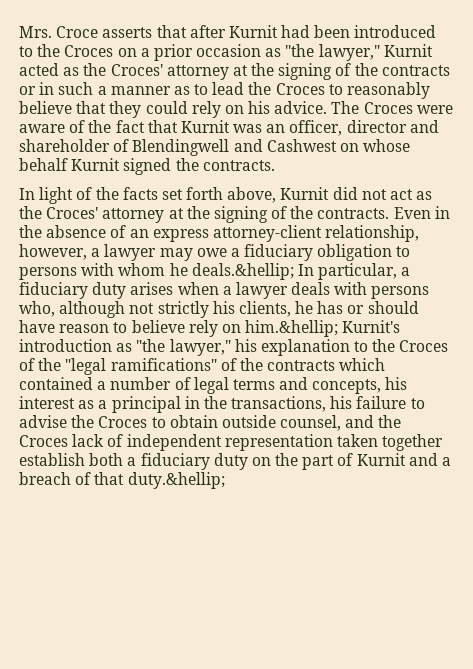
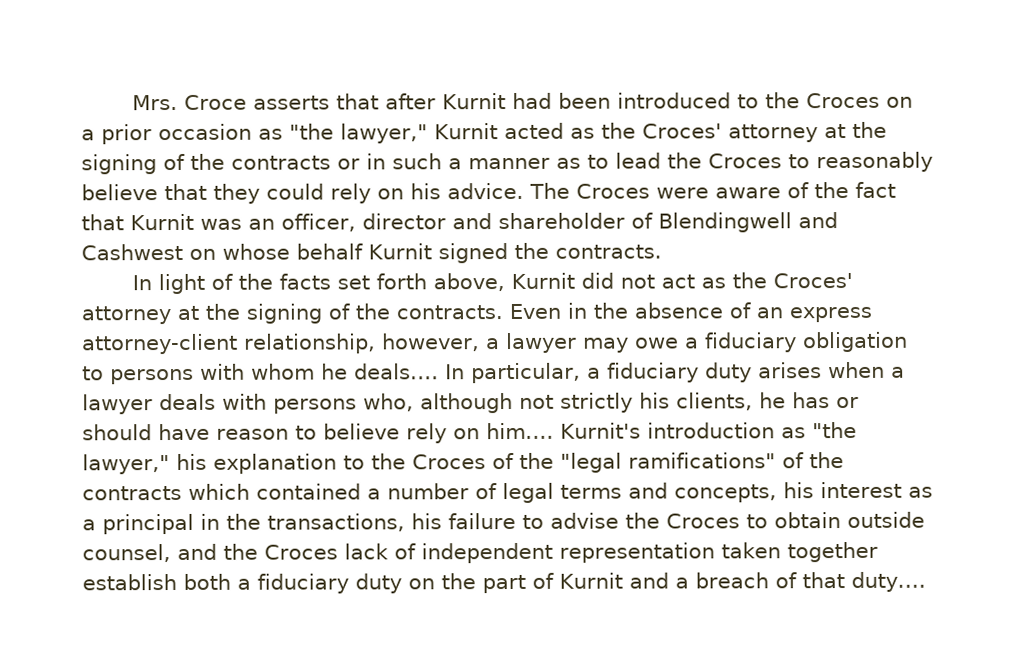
- Even in the absence of an express attorney-client relationship, however, a lawyer may owe a fiduciary obligation to persons with whom he deals.&hellip;
+ Even in the absence of an express attorney-client relationship, however, a lawyer may owe a fiduciary obligation to persons with whom he deals.…
- In particular, a fiduciary duty arises when a lawyer deals with persons who, although not strictly his clients, he has or should have reason to believe rely on him.&hellip;
+ In particular, a fiduciary duty arises when a lawyer deals with persons who, although not strictly his clients, he has or should have reason to believe rely on him.…
- Kurnit's introduction as "the lawyer," his explanation to the Croces of the "legal ramifications" of the contracts which contained a number of legal terms and concepts, his interest as a principal in the transactions, his failure to advise the Croces to obtain outside counsel, and the Croces lack of independent representation taken together establish both a fiduciary duty on the part of Kurnit and a breach of that duty.&hellip;
+ Kurnit's introduction as "the lawyer," his explanation to the Croces of the "legal ramifications" of the contracts which contained a number of legal terms and concepts, his interest as a principal in the transactions, his failure to advise the Croces to obtain outside counsel, and the Croces lack of independent representation taken together establish both a fiduciary duty on the part of Kurnit and a breach of that duty.…

